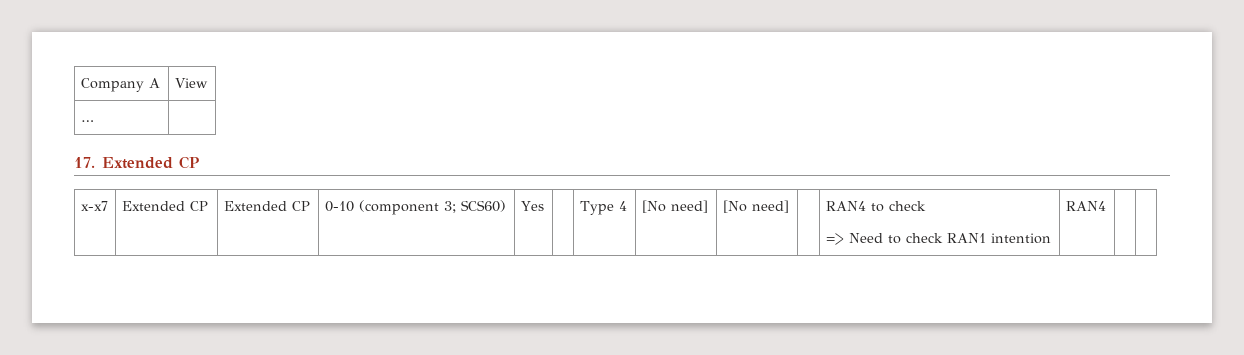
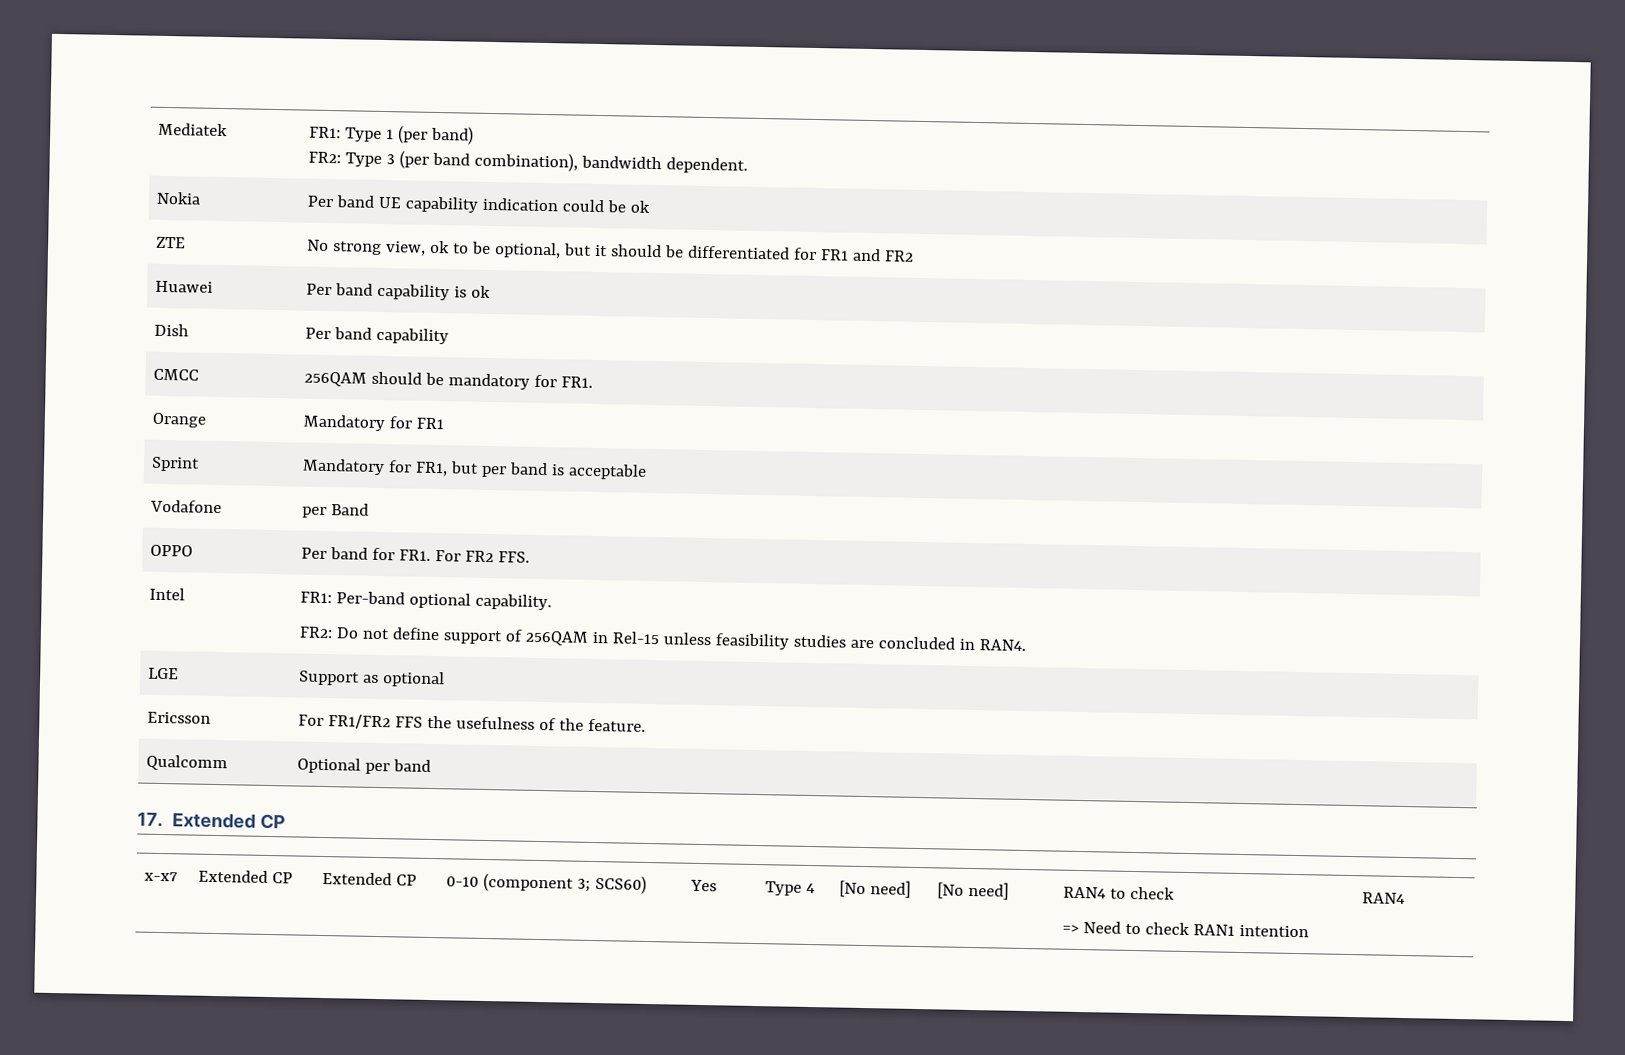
- Company A | View
- … |
+ Mediatek | FR1: Type 1 (per band)
+ FR2: Type 3 (per band combination), bandwidth dependent.
+ Nokia | Per band UE capability indication could be ok
+ ZTE | No strong view, ok to be optional, but it should be differentiated for FR1 and FR2
+ Huawei | Per band capability is ok
+ Dish | Per band capability
+ CMCC | 256QAM should be mandatory for FR1.
+ Orange | Mandatory for FR1
+ Sprint | Mandatory for FR1, but per band is acceptable
+ Vodafone | per Band
+ OPPO | Per band for FR1. For FR2 FFS.
+ Intel | FR1: Per-band optional capability.
+ FR2: Do not define support of 256QAM in Rel-15 unless feasibility studies are concluded in RAN4.
+ LGE | Support as optional
+ Ericsson | For FR1/FR2 FFS the usefulness of the feature.
+ Qualcomm | Optional per band

